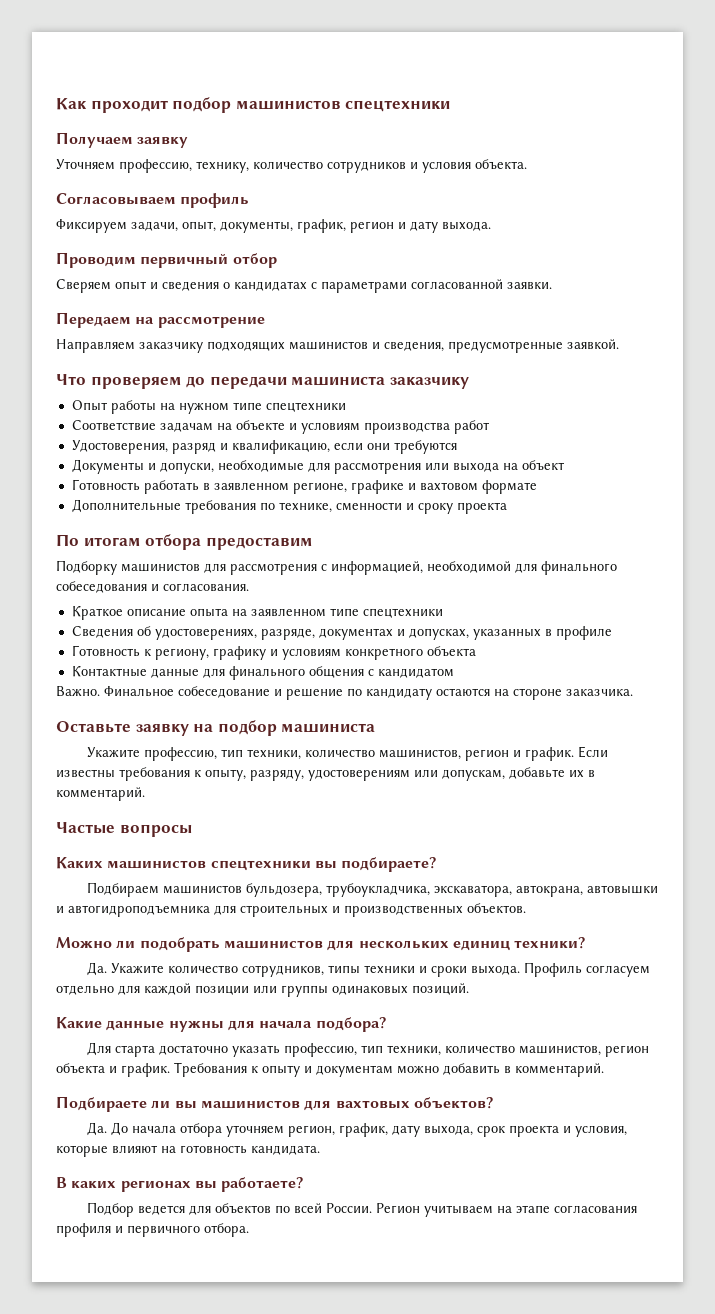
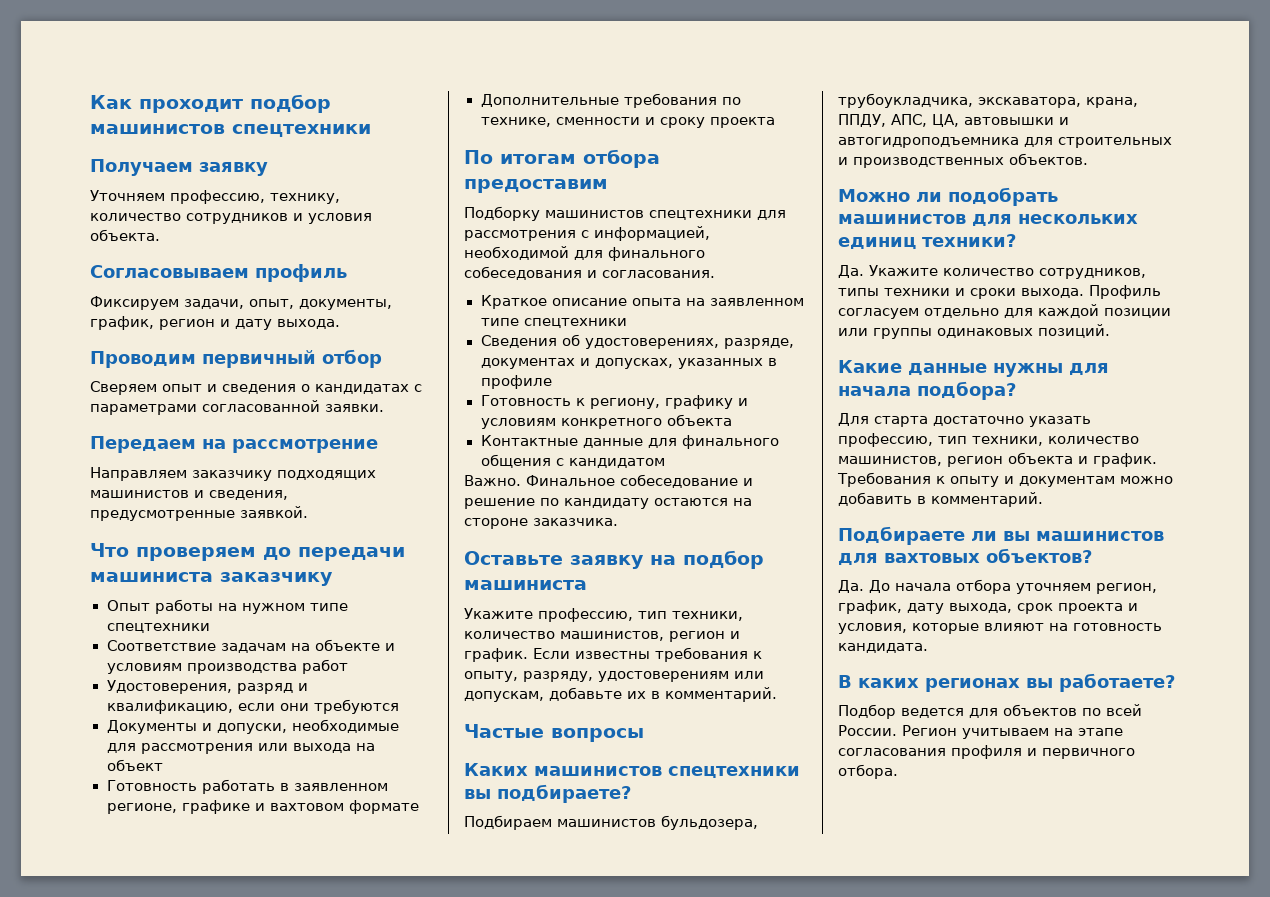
- Подборку машинистов для рассмотрения с информацией, необходимой для финального собеседования и согласования.
+ Подборку машинистов спецтехники для рассмотрения с информацией, необходимой для финального собеседования и согласования.
- Подбираем машинистов бульдозера, трубоукладчика, экскаватора, автокрана, автовышки и автогидроподъемника для строительных и производственных объектов.
+ Подбираем машинистов бульдозера, трубоукладчика, экскаватора, крана, ППДУ, АПС, ЦА, автовышки и автогидроподъемника для строительных и производственных объектов.

